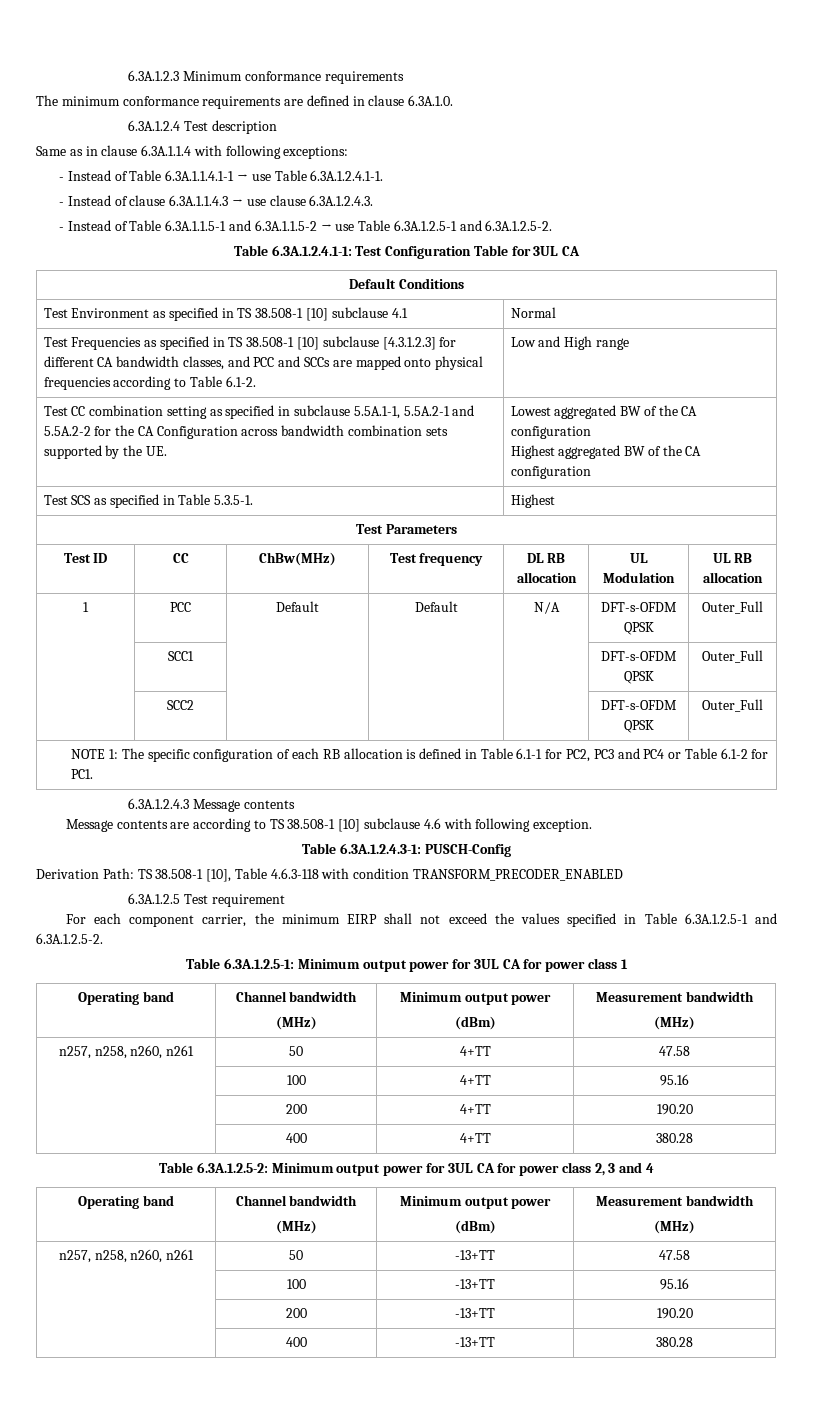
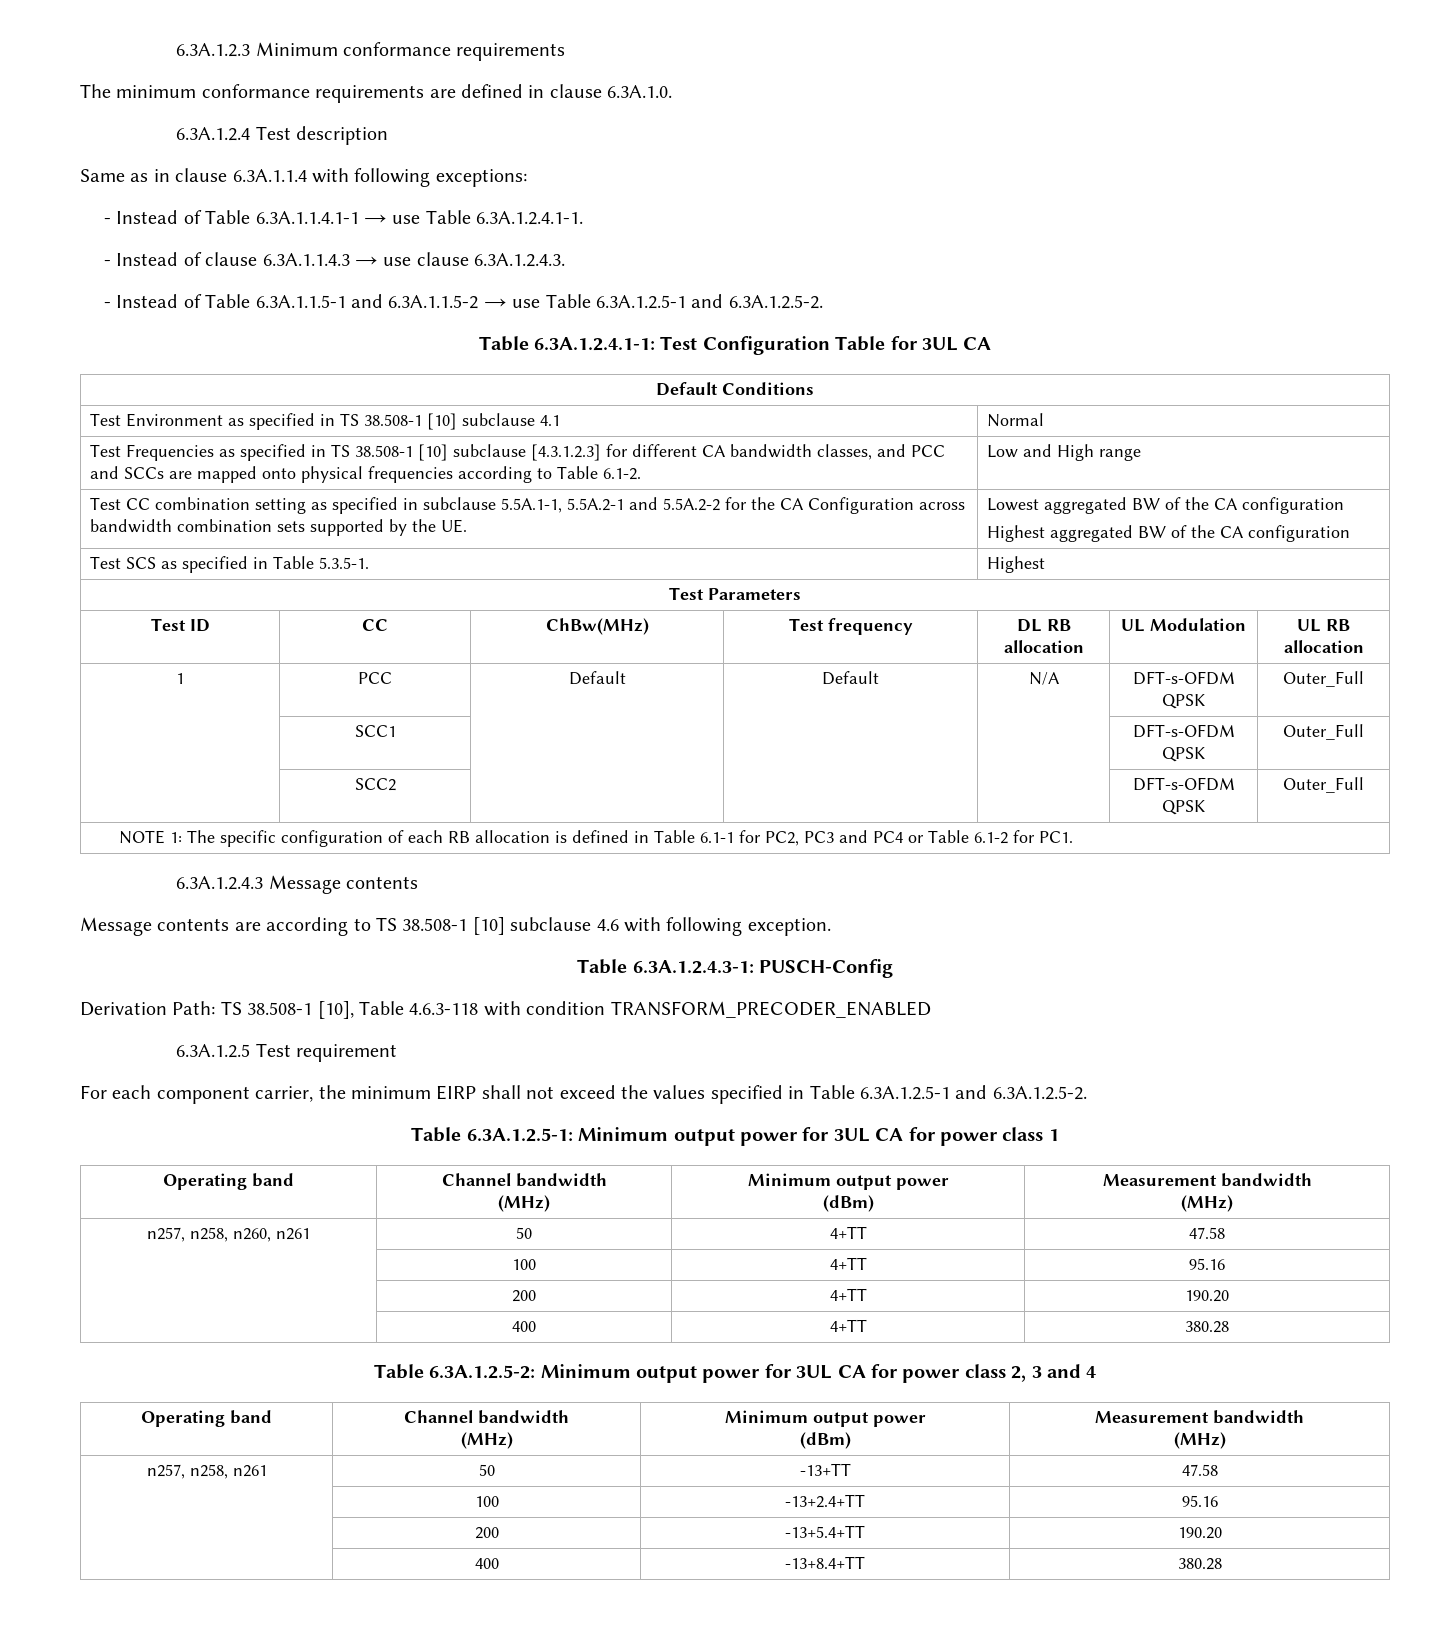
- n257, n258, n260, n261 | 50 | -13+TT | 47.58
+ n257, n258, n261 | 50 | -13+TT | 47.58
- | 100 | -13+TT | 95.16
- | 200 | -13+TT | 190.20
- | 400 | -13+TT | 380.28
+ | 100 | -13+2.4+TT | 95.16
+ | 200 | -13+5.4+TT | 190.20
+ | 400 | -13+8.4+TT | 380.28

